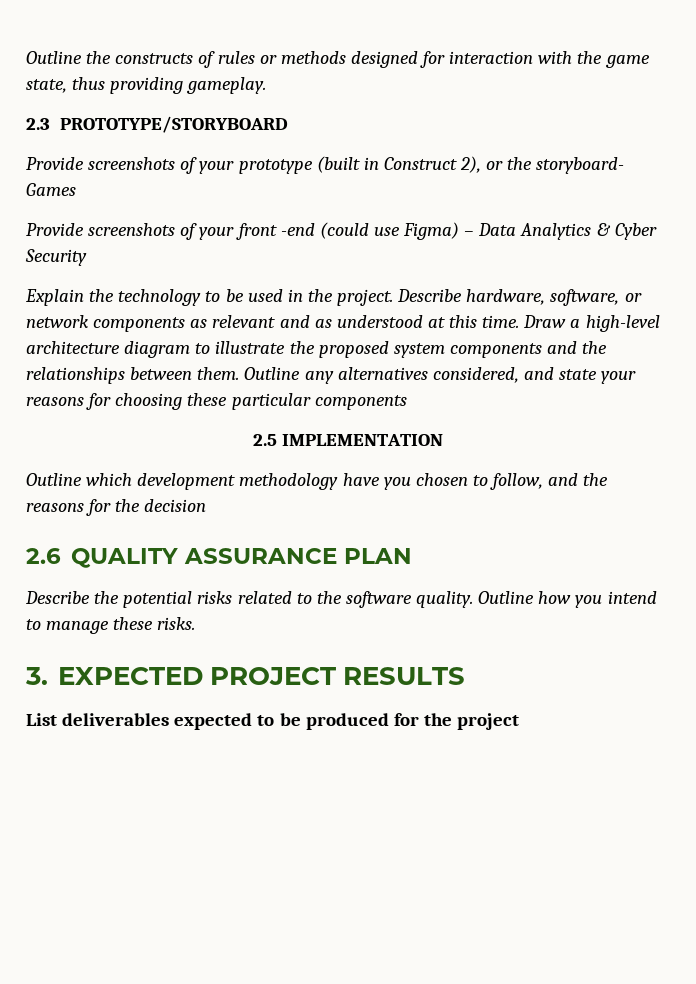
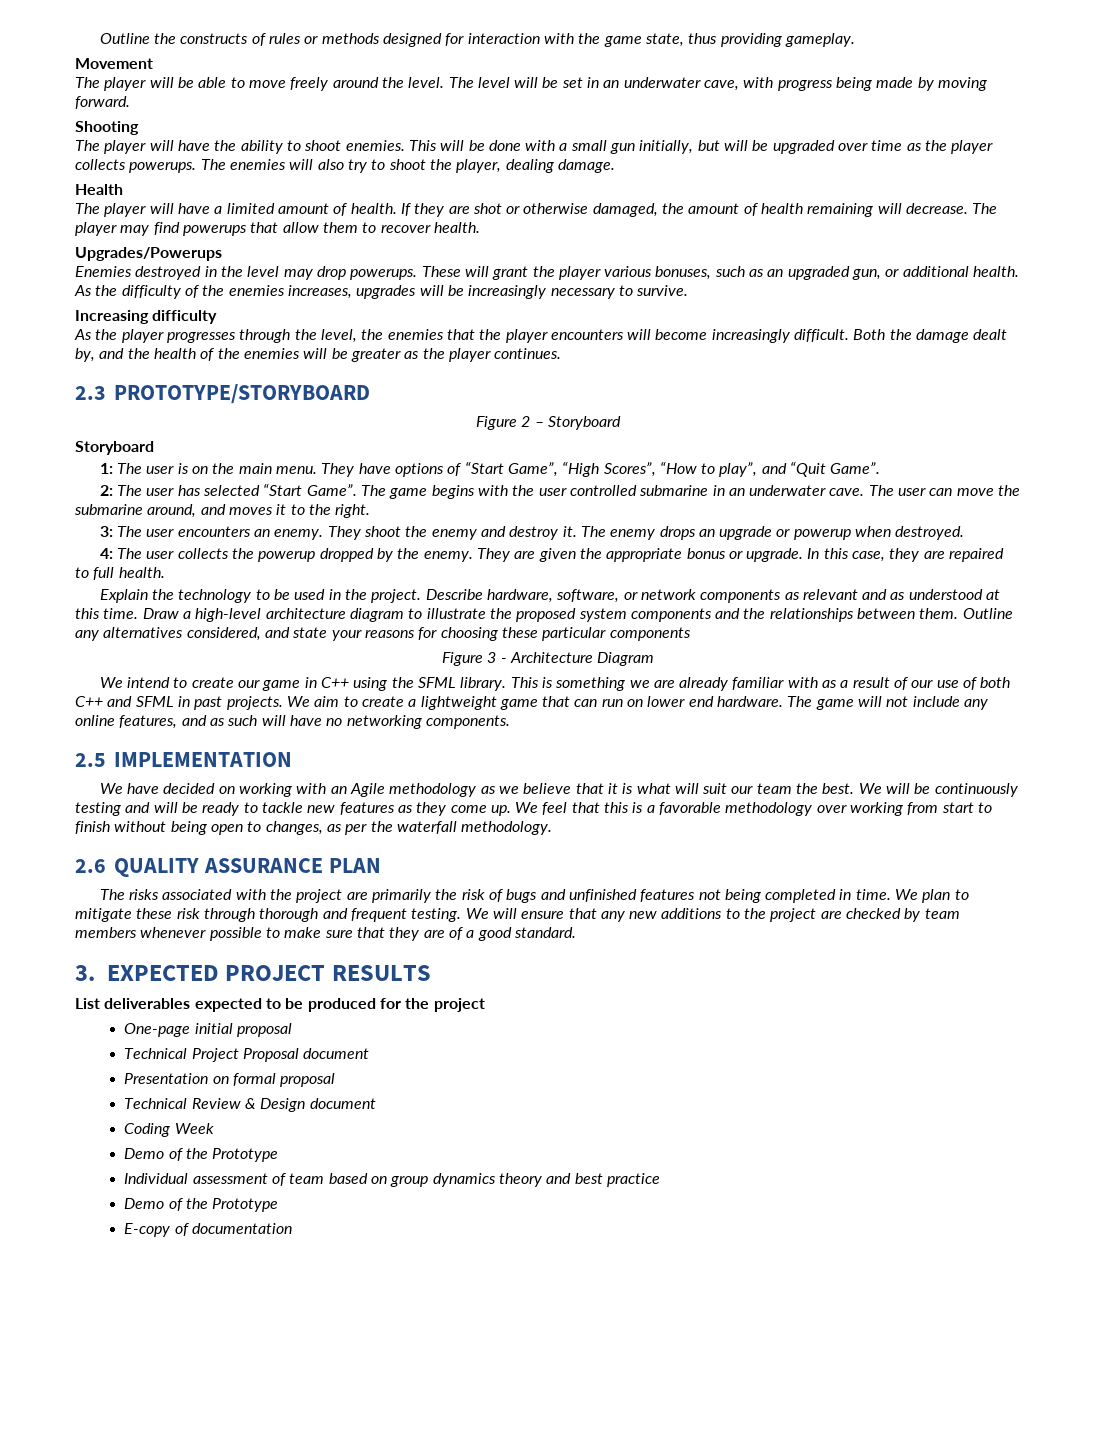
+ Movement
+ The player will be able to move freely around the level. The level will be set in an underwater cave, with progress being made by moving forward.
+ Shooting
+ The player will have the ability to shoot enemies. This will be done with a small gun initially, but will be upgraded over time as the player collects powerups. The enemies will also try to shoot the player, dealing damage.
+ Health
+ The player will have a limited amount of health. If they are shot or otherwise damaged, the amount of health remaining will decrease. The player may find powerups that allow them to recover health.
+ Upgrades/Powerups
+ Enemies destroyed in the level may drop powerups. These will grant the player various bonuses, such as an upgraded gun, or additional health. As the difficulty of the enemies increases, upgrades will be increasingly necessary to survive.
+ Increasing difficulty
+ As the player progresses through the level, the enemies that the player encounters will become increasingly difficult. Both the damage dealt by, and the health of the enemies will be greater as the player continues.
  2.3 PROTOTYPE/STORYBOARD
- Provide screenshots of your prototype (built in Construct 2), or the storyboard- Games
- Provide screenshots of your front -end (could use Figma) – Data Analytics & Cyber Security
+ Figure 2 – Storyboard
+ Storyboard
+ 1: The user is on the main menu. They have options of “Start Game”, “High Scores”, “How to play”, and “Quit Game”.
+ 2: The user has selected “Start Game”. The game begins with the user controlled submarine in an underwater cave. The user can move the submarine around, and moves it to the right.
+ 3: The user encounters an enemy. They shoot the enemy and destroy it. The enemy drops an upgrade or powerup when destroyed.
+ 4: The user collects the powerup dropped by the enemy. They are given the appropriate bonus or upgrade. In this case, they are repaired to full health.
+ Figure 3 - Architecture Diagram
+ We intend to create our game in C++ using the SFML library. This is something we are already familiar with as a result of our use of both C++ and SFML in past projects. We aim to create a lightweight game that can run on lower end hardware. The game will not include any online features, and as such will have no networking components.
  2.5 IMPLEMENTATION
- Outline which development methodology have you chosen to follow, and the reasons for the decision
+ We have decided on working with an Agile methodology as we believe that it is what will suit our team the best. We will be continuously testing and will be ready to tackle new features as they come up. We feel that this is a favorable methodology over working from start to finish without being open to changes, as per the waterfall methodology.
  2.6 QUALITY ASSURANCE PLAN
- Describe the potential risks related to the software quality. Outline how you intend to manage these risks.
+ The risks associated with the project are primarily the risk of bugs and unfinished features not being completed in time. We plan to mitigate these risk through thorough and frequent testing. We will ensure that any new additions to the project are checked by team members whenever possible to make sure that they are of a good standard.
+ One-page initial proposal
+ Technical Project Proposal document
+ Presentation on formal proposal
+ Technical Review & Design document
+ Coding Week
+ Demo of the Prototype
+ Individual assessment of team based on group dynamics theory and best practice
+ Demo of the Prototype
+ E-copy of documentation

